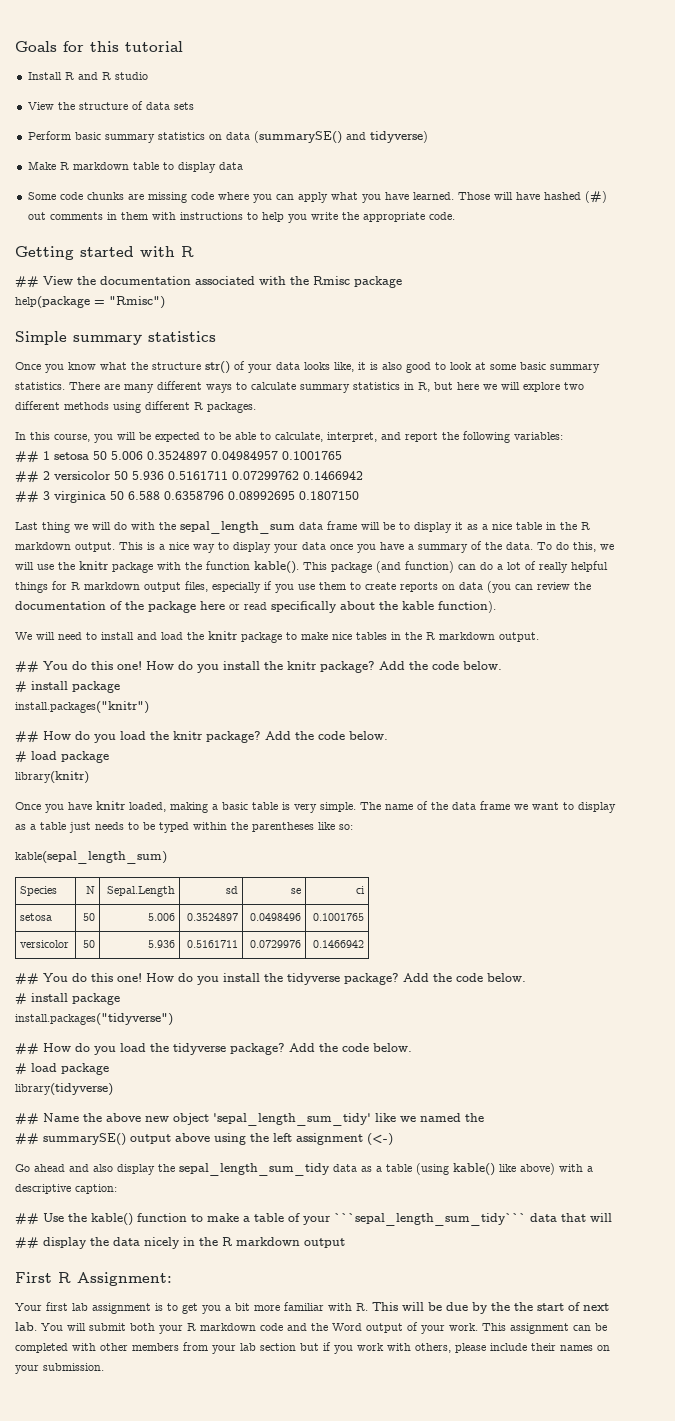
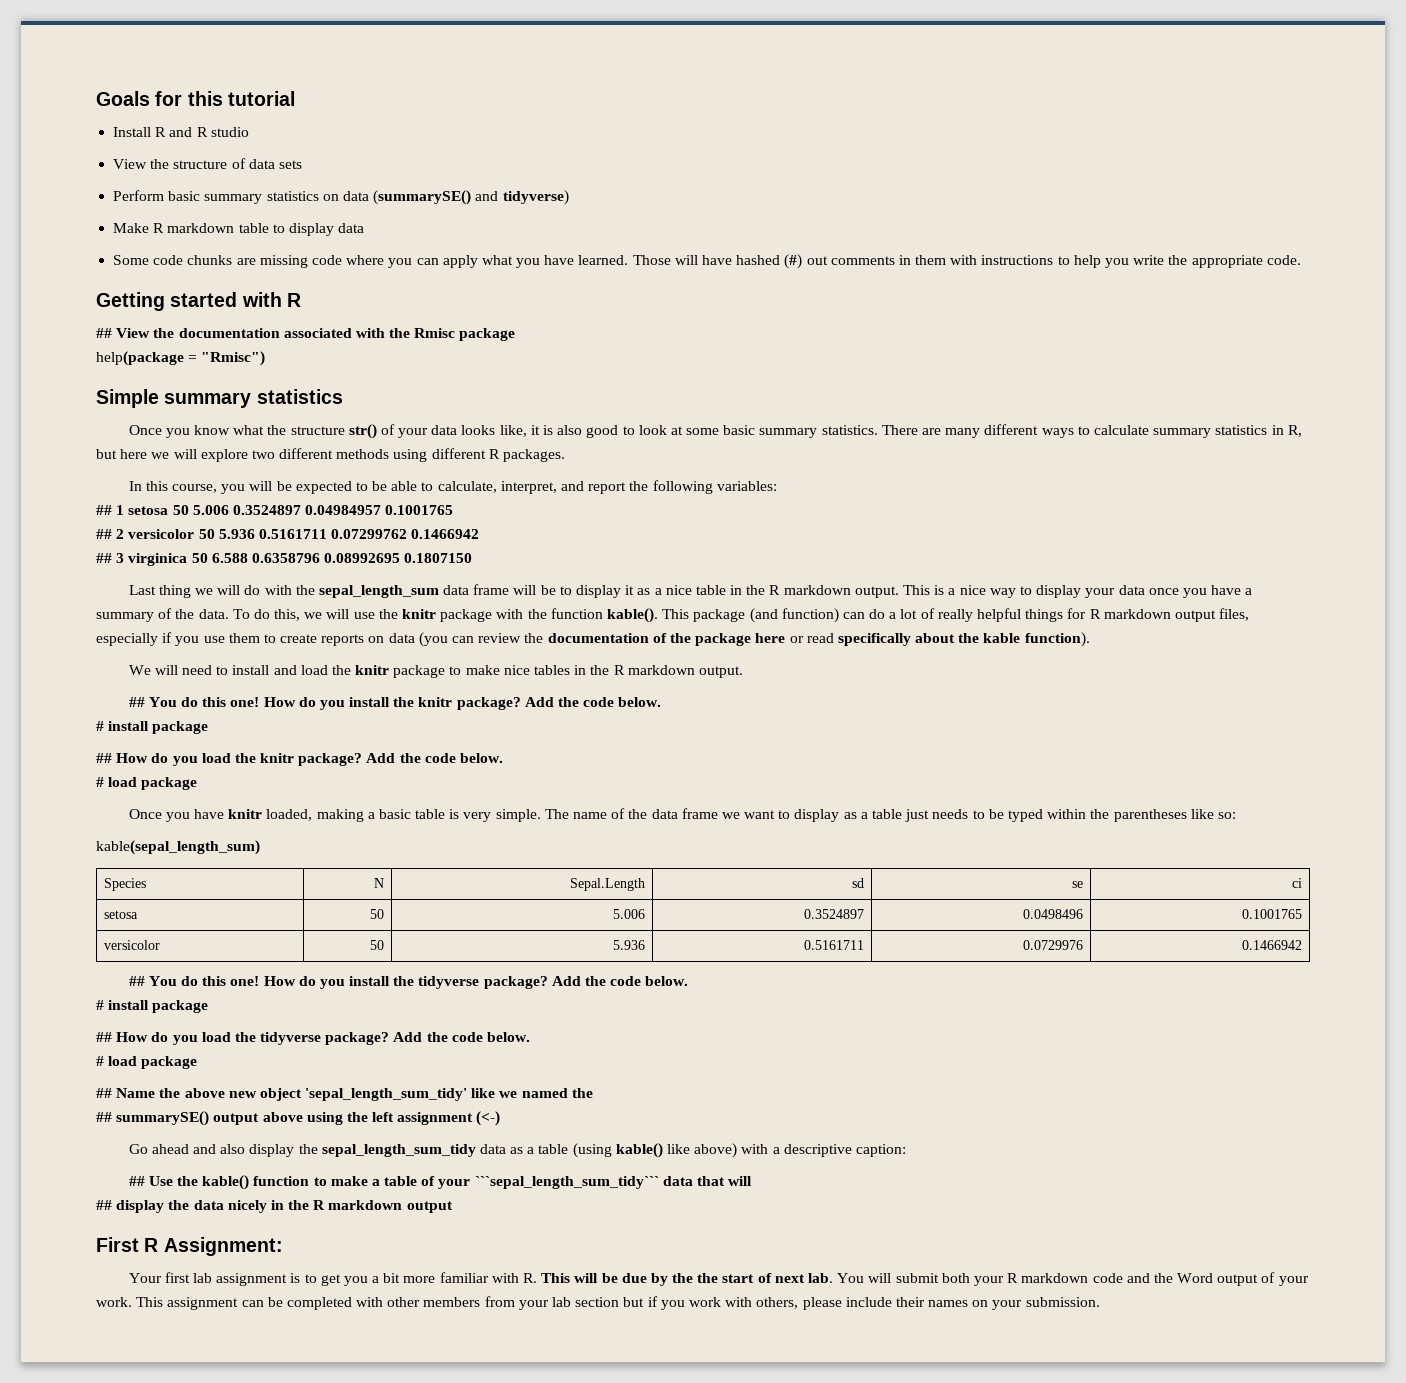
- install.packages("knitr")
- library(knitr)
- install.packages("tidyverse")
- library(tidyverse)

